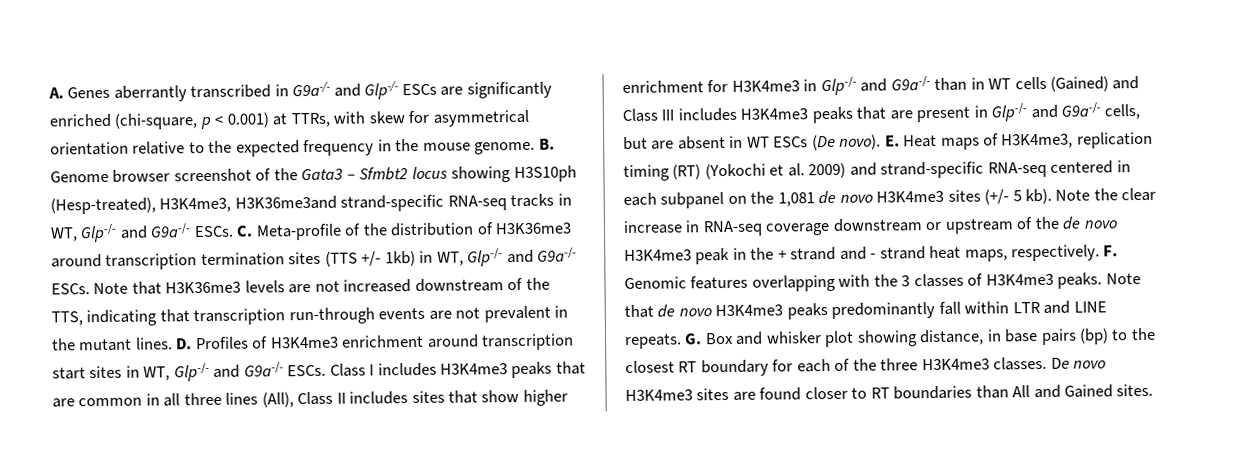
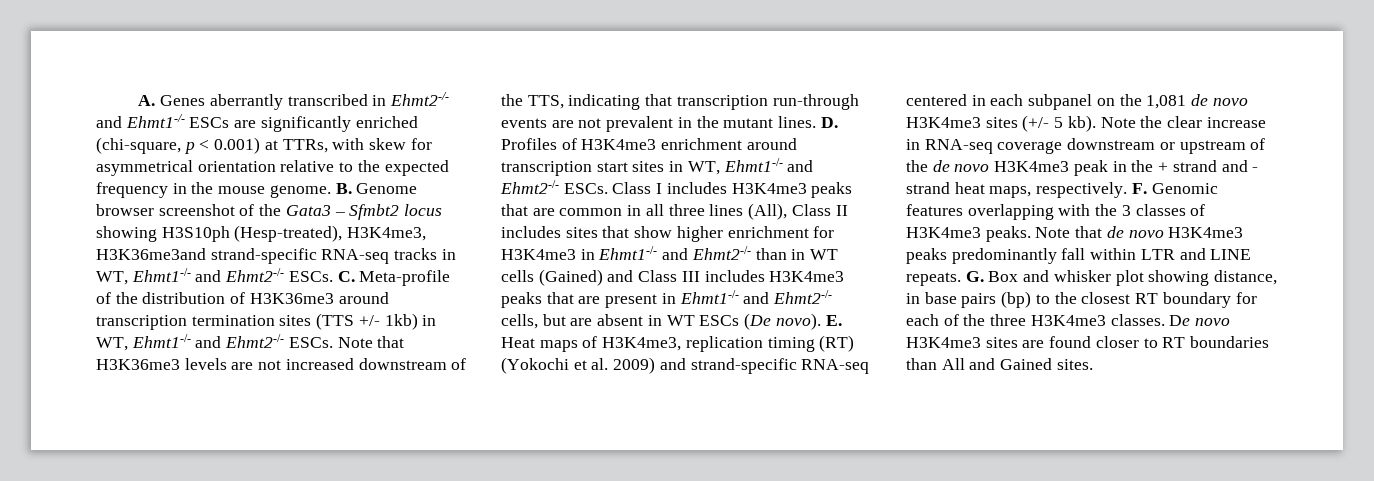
- A. Genes aberrantly transcribed in G9a-/- and Glp-/- ESCs are significantly enriched (chi-square, p < 0.001) at TTRs, with skew for asymmetrical orientation relative to the expected frequency in the mouse genome.
+ A. Genes aberrantly transcribed in Ehmt2-/- and Ehmt1-/- ESCs are significantly enriched (chi-square, p < 0.001) at TTRs, with skew for asymmetrical orientation relative to the expected frequency in the mouse genome.
- B. Genome browser screenshot of the Gata3 – Sfmbt2 locus showing H3S10ph (Hesp-treated), H3K4me3, H3K36me3and strand-specific RNA-seq tracks in WT, Glp-/- and G9a-/- ESCs.
+ B. Genome browser screenshot of the Gata3 – Sfmbt2 locus showing H3S10ph (Hesp-treated), H3K4me3, H3K36me3and strand-specific RNA-seq tracks in WT, Ehmt1-/- and Ehmt2-/- ESCs.
- C. Meta-profile of the distribution of H3K36me3 around transcription termination sites (TTS +/- 1kb) in WT, Glp-/- and G9a-/- ESCs.
+ C. Meta-profile of the distribution of H3K36me3 around transcription termination sites (TTS +/- 1kb) in WT, Ehmt1-/- and Ehmt2-/- ESCs.
- D. Profiles of H3K4me3 enrichment around transcription start sites in WT, Glp-/- and G9a-/- ESCs.
+ D. Profiles of H3K4me3 enrichment around transcription start sites in WT, Ehmt1-/- and Ehmt2-/- ESCs.
- Class I includes H3K4me3 peaks that are common in all three lines (All), Class II includes sites that show higher enrichment for H3K4me3 in Glp-/- and G9a-/- than in WT cells (Gained) and Class III includes H3K4me3 peaks that are present in Glp-/- and G9a-/- cells, but are absent in WT ESCs (De novo).
+ Class I includes H3K4me3 peaks that are common in all three lines (All), Class II includes sites that show higher enrichment for H3K4me3 in Ehmt1-/- and Ehmt2-/- than in WT cells (Gained) and Class III includes H3K4me3 peaks that are present in Ehmt1-/- and Ehmt2-/- cells, but are absent in WT ESCs (De novo).

